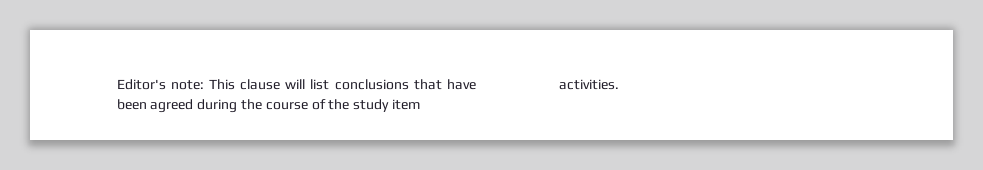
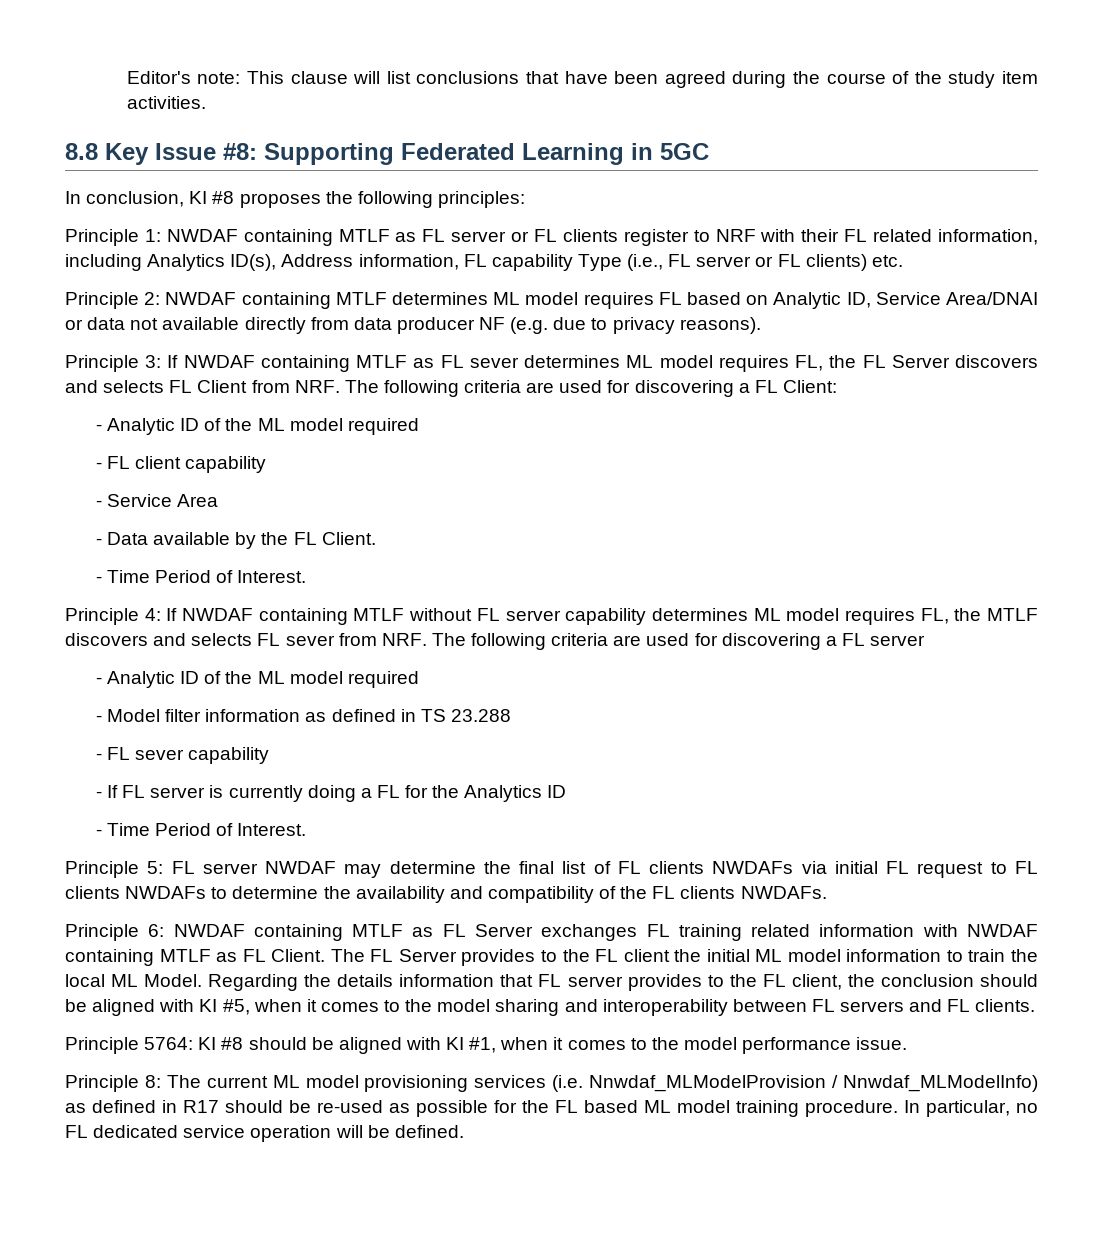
+ 8.8 Key Issue #8: Supporting Federated Learning in 5GC
+ In conclusion, KI #8 proposes the following principles:
+ Principle 1: NWDAF containing MTLF as FL server or FL clients register to NRF with their FL related information, including Analytics ID(s), Address information, FL capability Type (i.e., FL server or FL clients) etc.
+ Principle 2: NWDAF containing MTLF determines ML model requires FL based on Analytic ID, Service Area/DNAI or data not available directly from data producer NF (e.g. due to privacy reasons).
+ Principle 3: If NWDAF containing MTLF as FL sever determines ML model requires FL, the FL Server discovers and selects FL Client from NRF. The following criteria are used for discovering a FL Client:
+ - Analytic ID of the ML model required
+ - FL client capability
+ - Service Area
+ - Data available by the FL Client.
+ - Time Period of Interest.
+ Principle 4: If NWDAF containing MTLF without FL server capability determines ML model requires FL, the MTLF discovers and selects FL sever from NRF. The following criteria are used for discovering a FL server
+ - Analytic ID of the ML model required
+ - Model filter information as defined in TS 23.288
+ - FL sever capability
+ - If FL server is currently doing a FL for the Analytics ID
+ - Time Period of Interest.
+ Principle 5: FL server NWDAF may determine the final list of FL clients NWDAFs via initial FL request to FL clients NWDAFs to determine the availability and compatibility of the FL clients NWDAFs.
+ Principle 6: NWDAF containing MTLF as FL Server exchanges FL training related information with NWDAF containing MTLF as FL Client. The FL Server provides to the FL client the initial ML model information to train the local ML Model. Regarding the details information that FL server provides to the FL client, the conclusion should be aligned with KI #5, when it comes to the model sharing and interoperability between FL servers and FL clients.
+ Principle 5764: KI #8 should be aligned with KI #1, when it comes to the model performance issue.
+ Principle 8: The current ML model provisioning services (i.e. Nnwdaf_MLModelProvision / Nnwdaf_MLModelInfo) as defined in R17 should be re-used as possible for the FL based ML model training procedure. In particular, no FL dedicated service operation will be defined.

